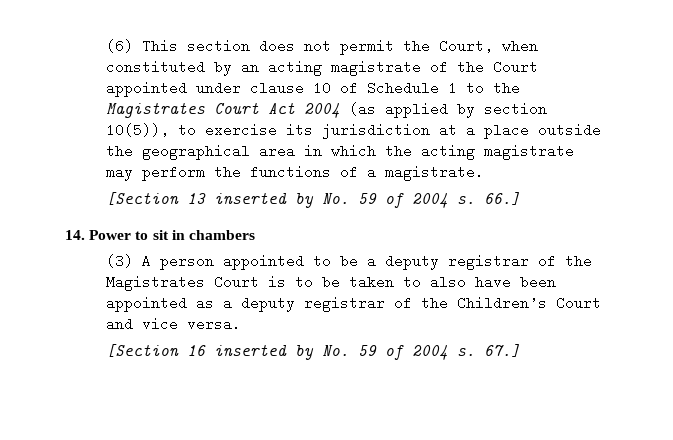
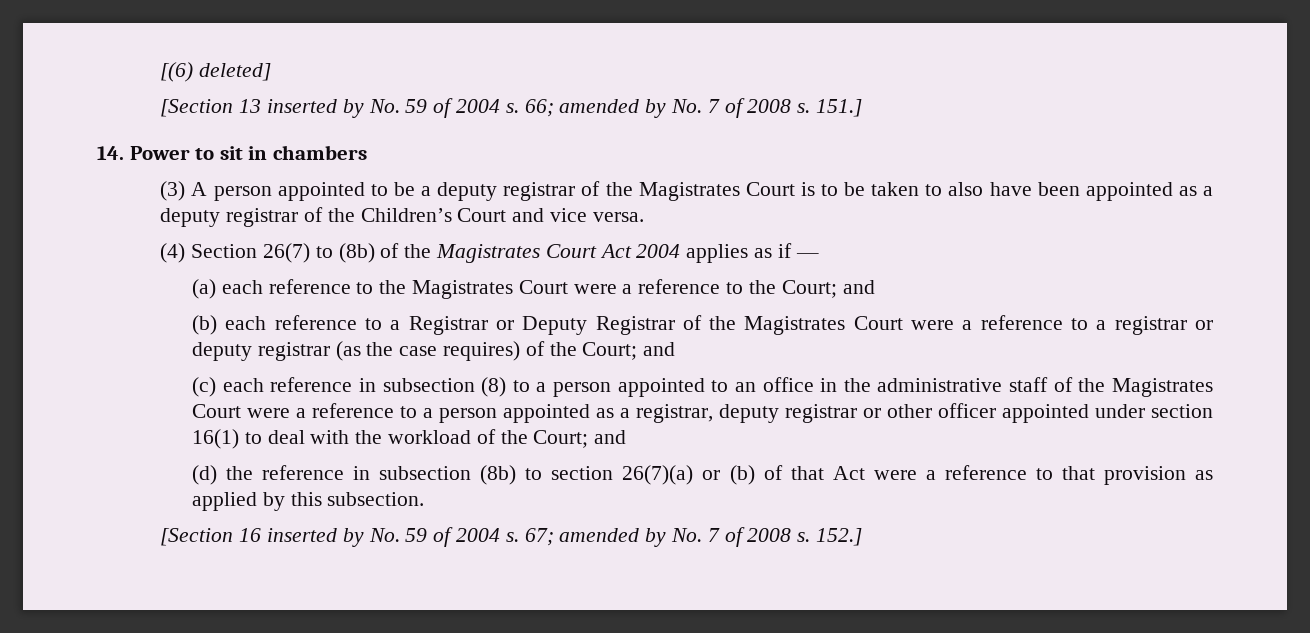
- (6) This section does not permit the Court, when constituted by an acting magistrate of the Court appointed under clause 10 of Schedule 1 to the Magistrates Court Act 2004 (as applied by section 10(5)), to exercise its jurisdiction at a place outside the geographical area in which the acting magistrate may perform the functions of a magistrate.
+ [(6) deleted]
- 66.]
+ 66; amended by No. 7 of 2008 s. 151.]
+ (4) Section 26(7) to (8b) of the Magistrates Court Act 2004 applies as if —
+ (a) each reference to the Magistrates Court were a reference to the Court; and
+ (b) each reference to a Registrar or Deputy Registrar of the Magistrates Court were a reference to a registrar or deputy registrar (as the case requires) of the Court; and
+ (c) each reference in subsection (8) to a person appointed to an office in the administrative staff of the Magistrates Court were a reference to a person appointed as a registrar, deputy registrar or other officer appointed under section 16(1) to deal with the workload of the Court; and
+ (d) the reference in subsection (8b) to section 26(7)(a) or (b) of that Act were a reference to that provision as applied by this subsection.
- 67.]
+ 67; amended by No. 7 of 2008 s. 152.]

